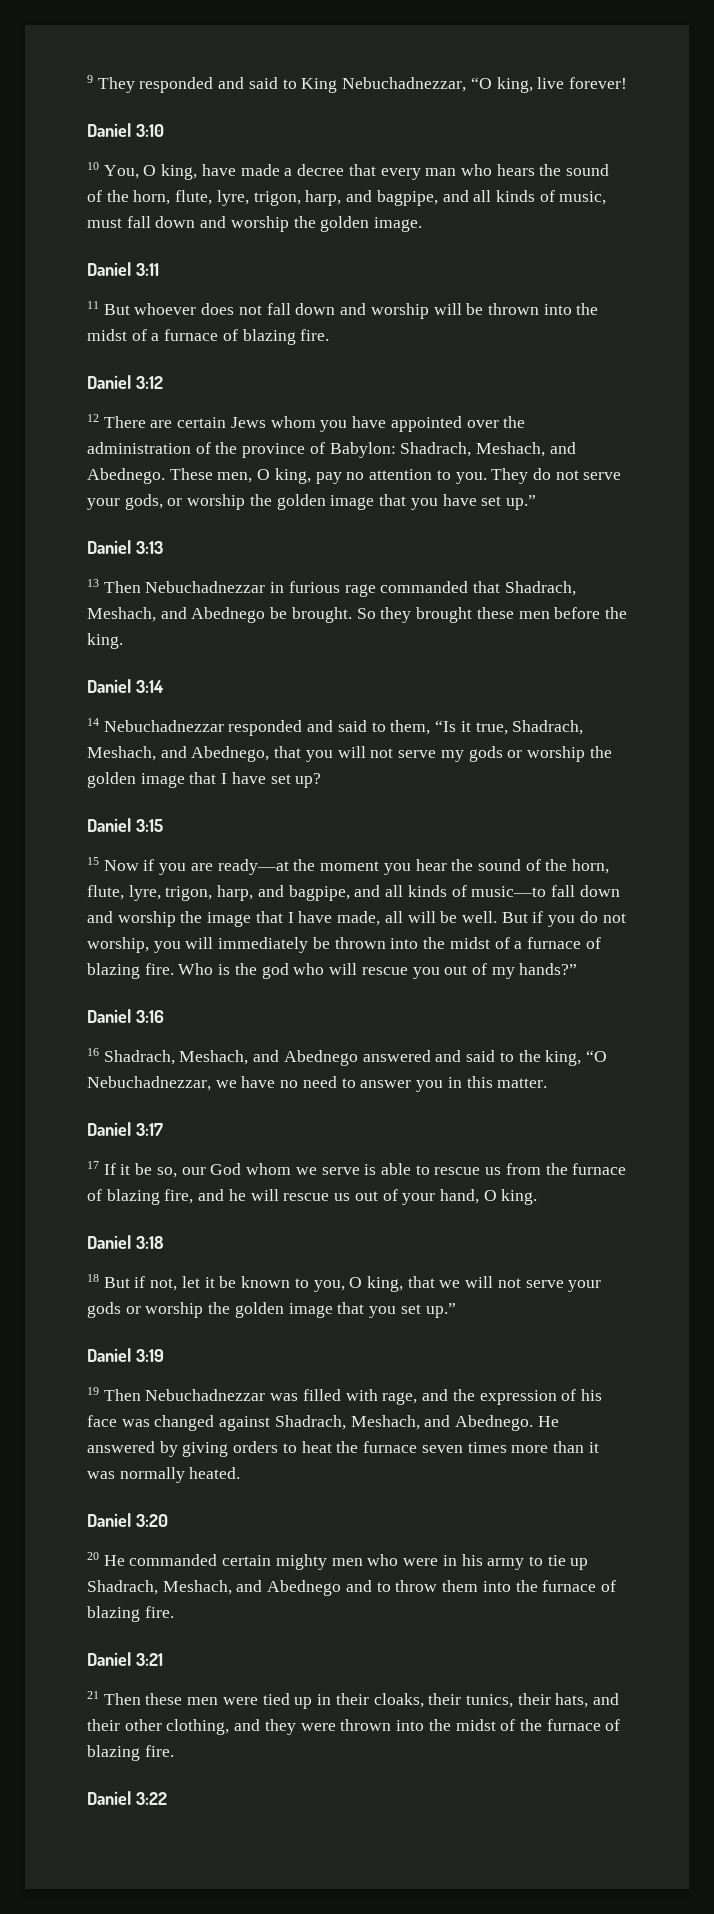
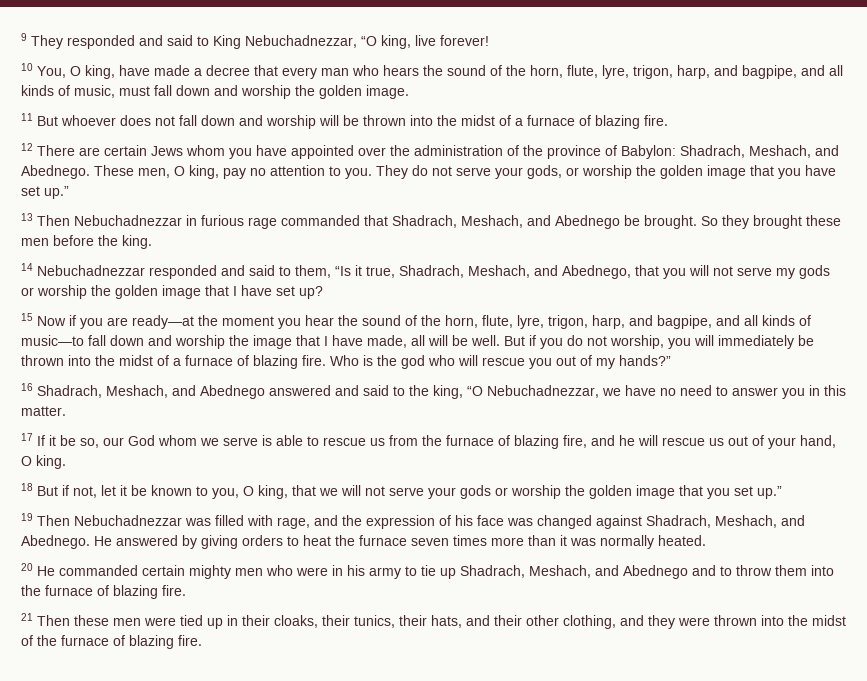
- Daniel 3:10
- Daniel 3:11
- Daniel 3:12
- Daniel 3:13
- Daniel 3:14
- Daniel 3:15
- Daniel 3:16
- Daniel 3:17
- Daniel 3:18
- Daniel 3:19
- Daniel 3:20
- Daniel 3:21
- Daniel 3:22

